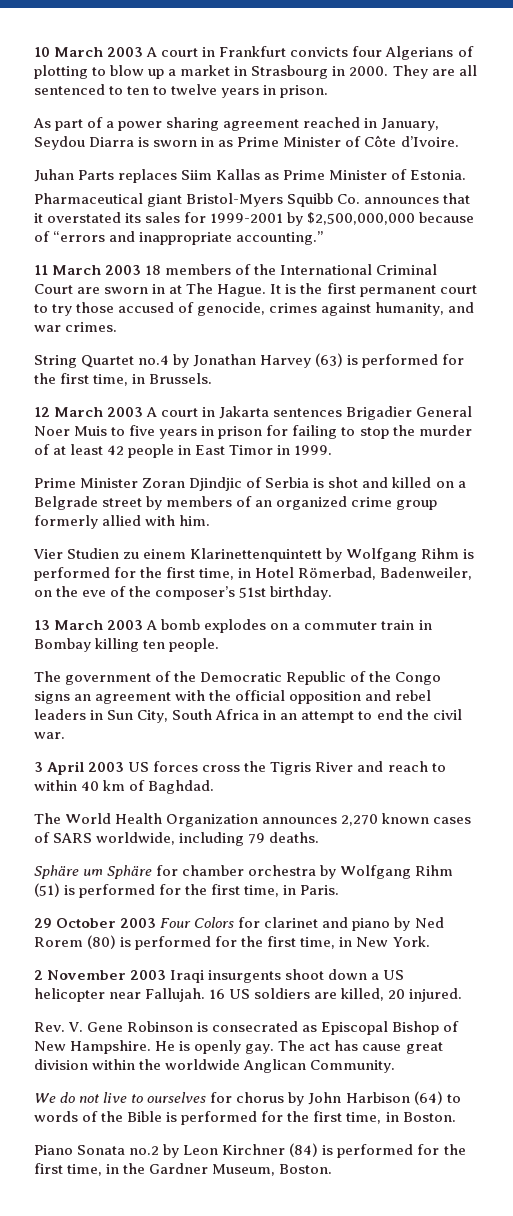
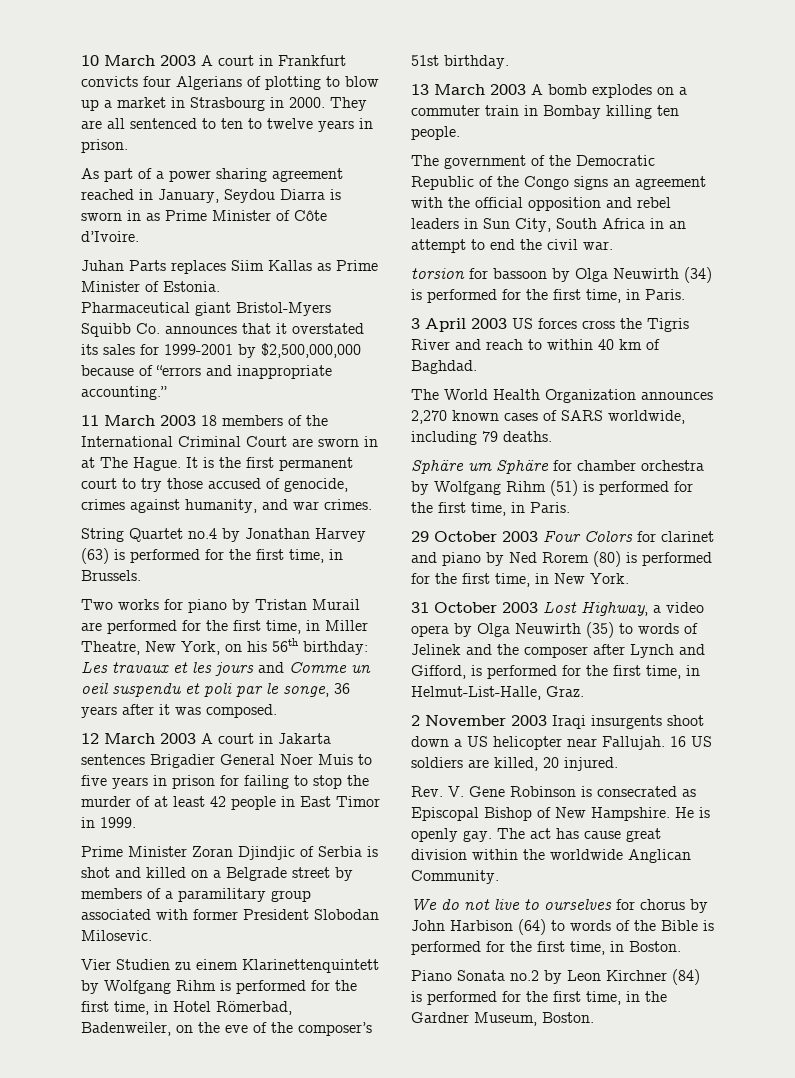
+ Two works for piano by Tristan Murail are performed for the first time, in Miller Theatre, New York, on his 56th birthday: Les travaux et les jours and Comme un oeil suspendu et poli par le songe, 36 years after it was composed.
- Prime Minister Zoran Djindjic of Serbia is shot and killed on a Belgrade street by members of an organized crime group formerly allied with him.
+ Prime Minister Zoran Djindjic of Serbia is shot and killed on a Belgrade street by members of a paramilitary group associated with former President Slobodan Milosevic.
+ torsion for bassoon by Olga Neuwirth (34) is performed for the first time, in Paris.
+ 31 October 2003 Lost Highway, a video opera by Olga Neuwirth (35) to words of Jelinek and the composer after Lynch and Gifford, is performed for the first time, in Helmut-List-Halle, Graz.

